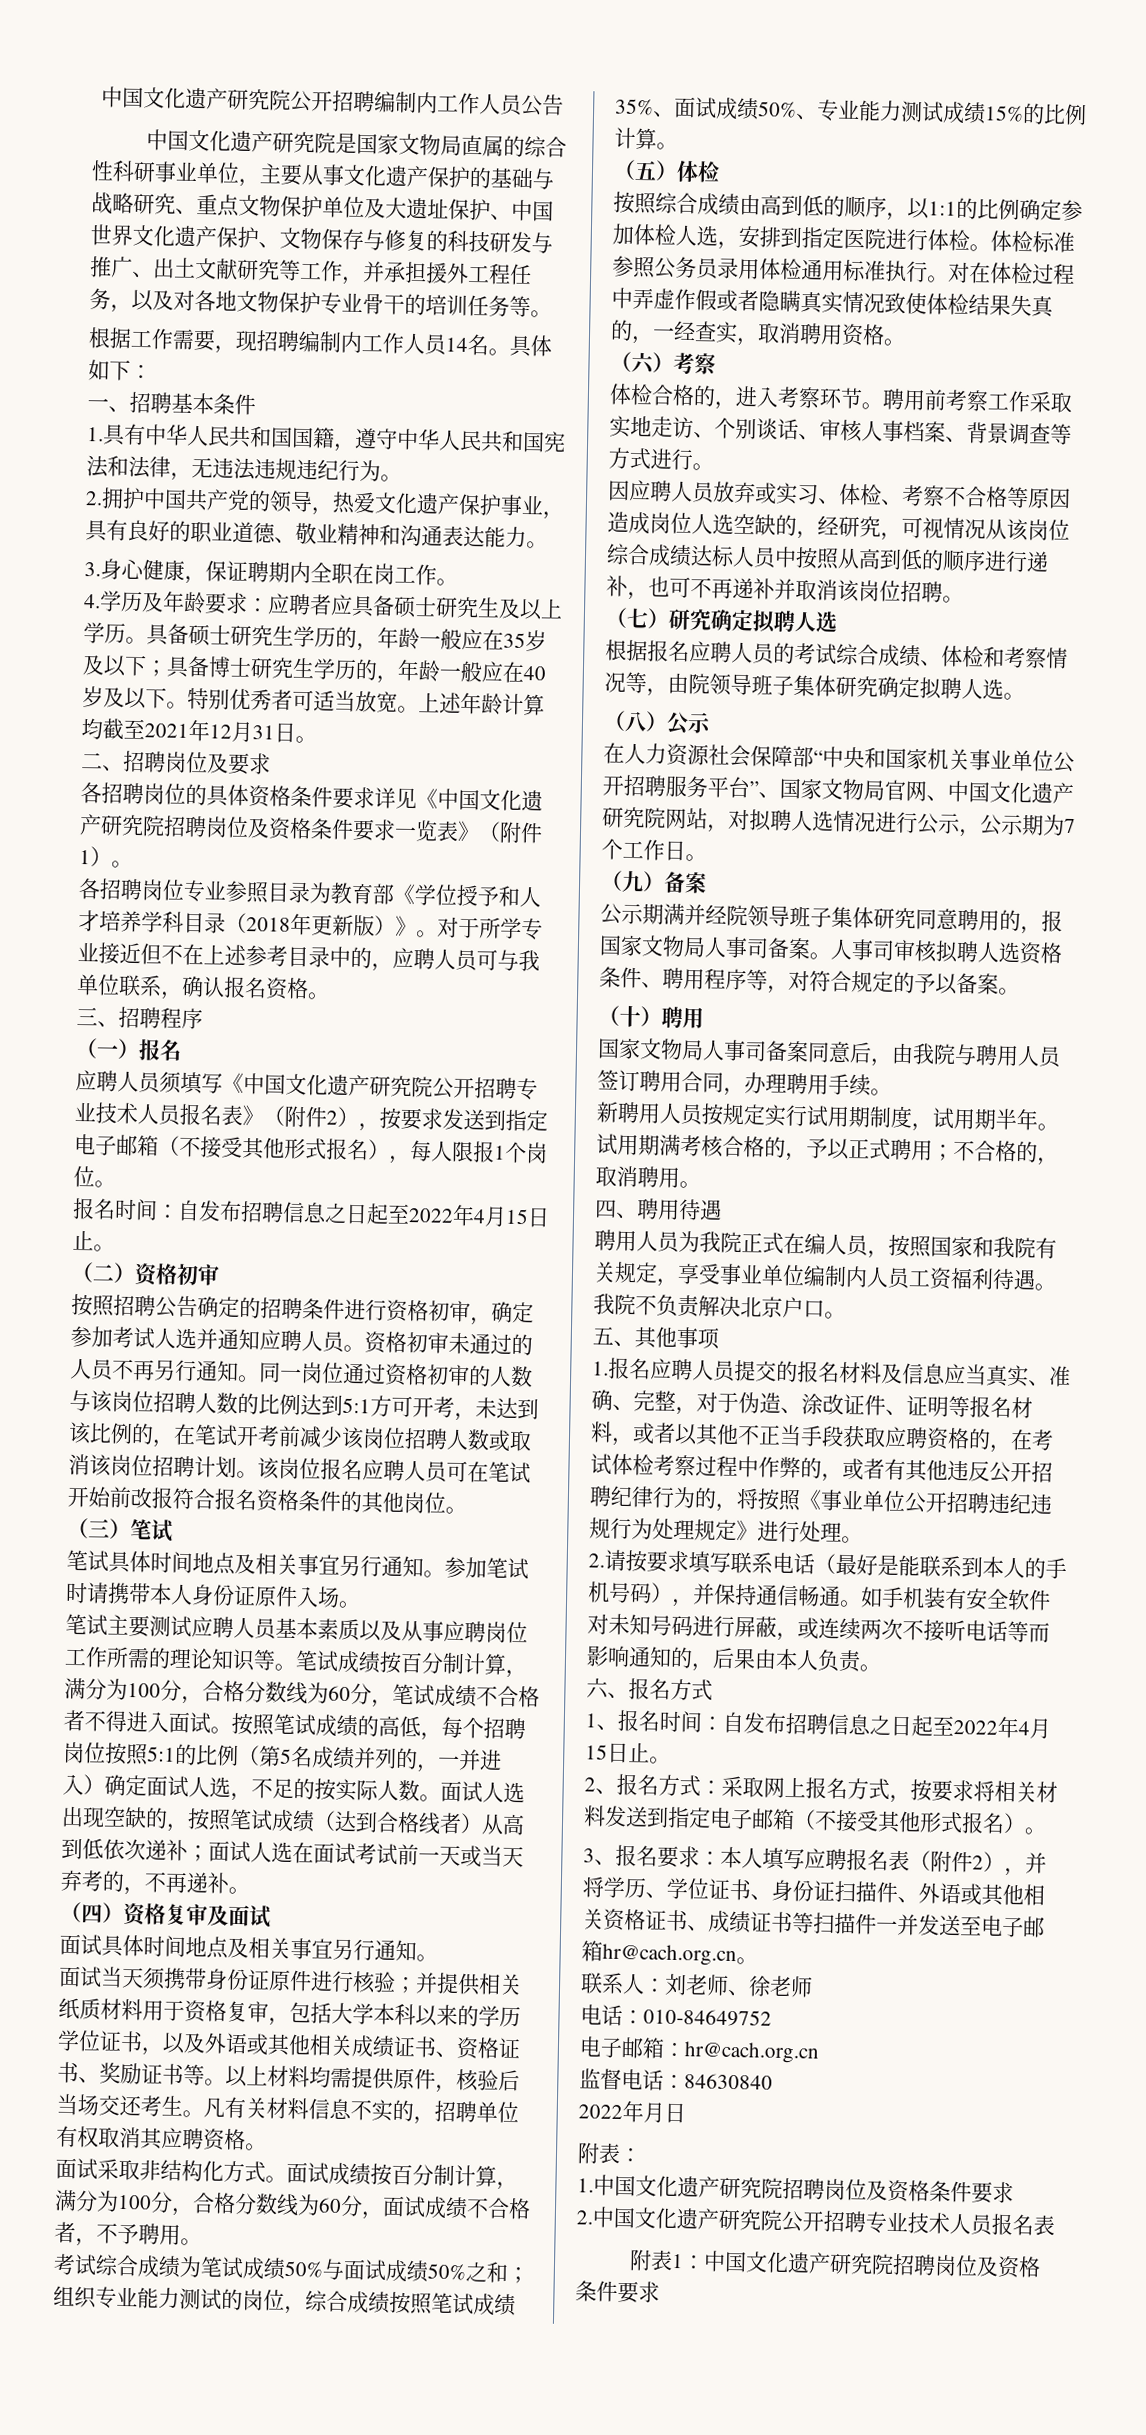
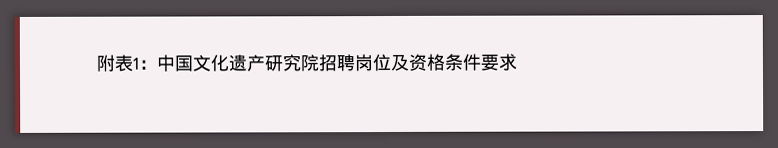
- 中国文化遗产研究院公开招聘编制内工作人员公告
- 中国文化遗产研究院是国家文物局直属的综合性科研事业单位，主要从事文化遗产保护的基础与战略研究、重点文物保护单位及大遗址保护、中国世界文化遗产保护、文物保存与修复的科技研发与推广、出土文献研究等工作，并承担援外工程任务，以及对各地文物保护专业骨干的培训任务等。
- 根据工作需要，现招聘编制内工作人员14名。具体如下：
- 一、招聘基本条件
- 1.具有中华人民共和国国籍，遵守中华人民共和国宪法和法律，无违法违规违纪行为。
- 2.拥护中国共产党的领导，热爱文化遗产保护事业，具有良好的职业道德、敬业精神和沟通表达能力。
- 3.身心健康，保证聘期内全职在岗工作。
- 4.学历及年龄要求：应聘者应具备硕士研究生及以上学历。具备硕士研究生学历的，年龄一般应在35岁及以下；具备博士研究生学历的，年龄一般应在40岁及以下。特别优秀者可适当放宽。上述年龄计算均截至2021年12月31日。
- 二、招聘岗位及要求
- 各招聘岗位的具体资格条件要求详见《中国文化遗产研究院招聘岗位及资格条件要求一览表》（附件1）。
- 各招聘岗位专业参照目录为教育部《学位授予和人才培养学科目录（2018年更新版）》。对于所学专业接近但不在上述参考目录中的，应聘人员可与我单位联系，确认报名资格。
- 三、招聘程序
- （一）报名
- 应聘人员须填写《中国文化遗产研究院公开招聘专业技术人员报名表》（附件2），按要求发送到指定电子邮箱（不接受其他形式报名），每人限报1个岗位。
- 报名时间：自发布招聘信息之日起至2022年4月15日止。
- （二）资格初审
- 按照招聘公告确定的招聘条件进行资格初审，确定参加考试人选并通知应聘人员。资格初审未通过的人员不再另行通知。同一岗位通过资格初审的人数与该岗位招聘人数的比例达到5:1方可开考，未达到该比例的，在笔试开考前减少该岗位招聘人数或取消该岗位招聘计划。该岗位报名应聘人员可在笔试开始前改报符合报名资格条件的其他岗位。
- （三）笔试
- 笔试具体时间地点及相关事宜另行通知。参加笔试时请携带本人身份证原件入场。
- 笔试主要测试应聘人员基本素质以及从事应聘岗位工作所需的理论知识等。笔试成绩按百分制计算，满分为100分，合格分数线为60分，笔试成绩不合格者不得进入面试。按照笔试成绩的高低，每个招聘岗位按照5:1的比例（第5名成绩并列的，一并进入）确定面试人选，不足的按实际人数。面试人选出现空缺的，按照笔试成绩（达到合格线者）从高到低依次递补；面试人选在面试考试前一天或当天弃考的，不再递补。
- （四）资格复审及面试
- 面试具体时间地点及相关事宜另行通知。
- 面试当天须携带身份证原件进行核验；并提供相关纸质材料用于资格复审，包括大学本科以来的学历学位证书，以及外语或其他相关成绩证书、资格证书、奖励证书等。以上材料均需提供原件，核验后当场交还考生。凡有关材料信息不实的，招聘单位有权取消其应聘资格。
- 面试采取非结构化方式。面试成绩按百分制计算，满分为100分，合格分数线为60分，面试成绩不合格者，不予聘用。
- 考试综合成绩为笔试成绩50%与面试成绩50%之和；组织专业能力测试的岗位，综合成绩按照笔试成绩35%、面试成绩50%、专业能力测试成绩15%的比例计算。
- （五）体检
- 按照综合成绩由高到低的顺序，以1:1的比例确定参加体检人选，安排到指定医院进行体检。体检标准参照公务员录用体检通用标准执行。对在体检过程中弄虚作假或者隐瞒真实情况致使体检结果失真的，一经查实，取消聘用资格。
- （六）考察
- 体检合格的，进入考察环节。聘用前考察工作采取实地走访、个别谈话、审核人事档案、背景调查等方式进行。
- 因应聘人员放弃或实习、体检、考察不合格等原因造成岗位人选空缺的，经研究，可视情况从该岗位综合成绩达标人员中按照从高到低的顺序进行递补，也可不再递补并取消该岗位招聘。
- （七）研究确定拟聘人选
- 根据报名应聘人员的考试综合成绩、体检和考察情况等，由院领导班子集体研究确定拟聘人选。
- （八）公示
- 在人力资源社会保障部“中央和国家机关事业单位公开招聘服务平台”、国家文物局官网、中国文化遗产研究院网站，对拟聘人选情况进行公示，公示期为7个工作日。
- （九）备案
- 公示期满并经院领导班子集体研究同意聘用的，报国家文物局人事司备案。人事司审核拟聘人选资格条件、聘用程序等，对符合规定的予以备案。
- （十）聘用
- 国家文物局人事司备案同意后，由我院与聘用人员签订聘用合同，办理聘用手续。
- 新聘用人员按规定实行试用期制度，试用期半年。试用期满考核合格的，予以正式聘用；不合格的，取消聘用。
- 四、聘用待遇
- 聘用人员为我院正式在编人员，按照国家和我院有关规定，享受事业单位编制内人员工资福利待遇。我院不负责解决北京户口。
- 五、其他事项
- 1.报名应聘人员提交的报名材料及信息应当真实、准确、完整，对于伪造、涂改证件、证明等报名材料，或者以其他不正当手段获取应聘资格的，在考试体检考察过程中作弊的，或者有其他违反公开招聘纪律行为的，将按照《事业单位公开招聘违纪违规行为处理规定》进行处理。
- 2.请按要求填写联系电话（最好是能联系到本人的手机号码），并保持通信畅通。如手机装有安全软件对未知号码进行屏蔽，或连续两次不接听电话等而影响通知的，后果由本人负责。
- 六、报名方式
- 1、报名时间：自发布招聘信息之日起至2022年4月15日止。
- 2、报名方式：采取网上报名方式，按要求将相关材料发送到指定电子邮箱（不接受其他形式报名）。
- 3、报名要求：本人填写应聘报名表（附件2），并将学历、学位证书、身份证扫描件、外语或其他相关资格证书、成绩证书等扫描件一并发送至电子邮箱hr@cach.org.cn。
- 联系人：刘老师、徐老师
- 电话：010-84649752
- 电子邮箱：hr@cach.org.cn
- 监督电话：84630840
- 2022年月日
- 附表：
- 1.中国文化遗产研究院招聘岗位及资格条件要求
- 2.中国文化遗产研究院公开招聘专业技术人员报名表

